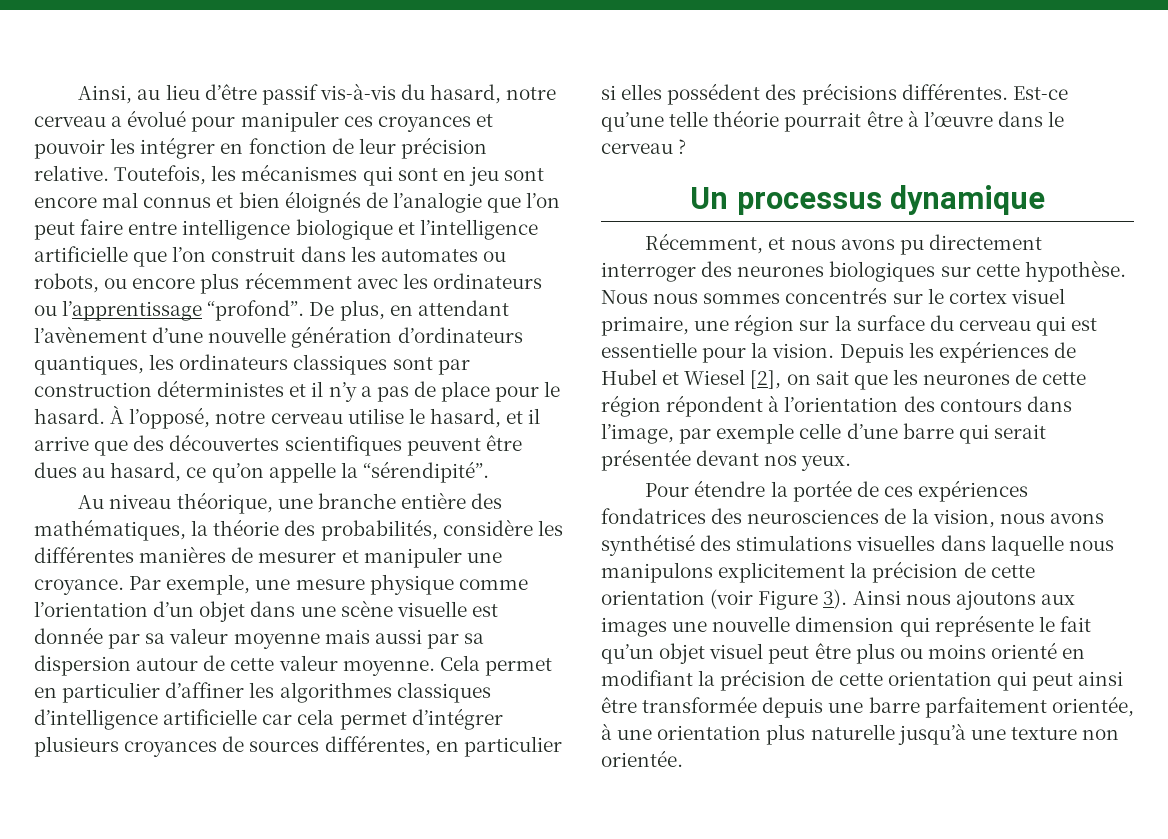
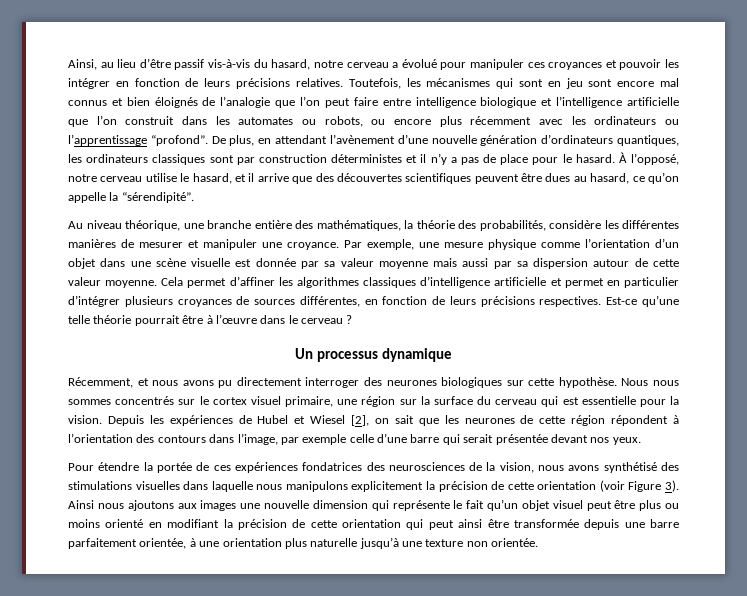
- Ainsi, au lieu d’être passif vis-à-vis du hasard, notre cerveau a évolué pour manipuler ces croyances et pouvoir les intégrer en fonction de leur précision relative.
+ Ainsi, au lieu d’être passif vis-à-vis du hasard, notre cerveau a évolué pour manipuler ces croyances et pouvoir les intégrer en fonction de leurs précisions relatives.
- Cela permet en particulier d’affiner les algorithmes classiques d’intelligence artificielle car cela permet d’intégrer plusieurs croyances de sources différentes, en particulier si elles possédent des précisions différentes.
+ Cela permet d’affiner les algorithmes classiques d’intelligence artificielle et permet en particulier d’intégrer plusieurs croyances de sources différentes, en fonction de leurs précisions respectives.

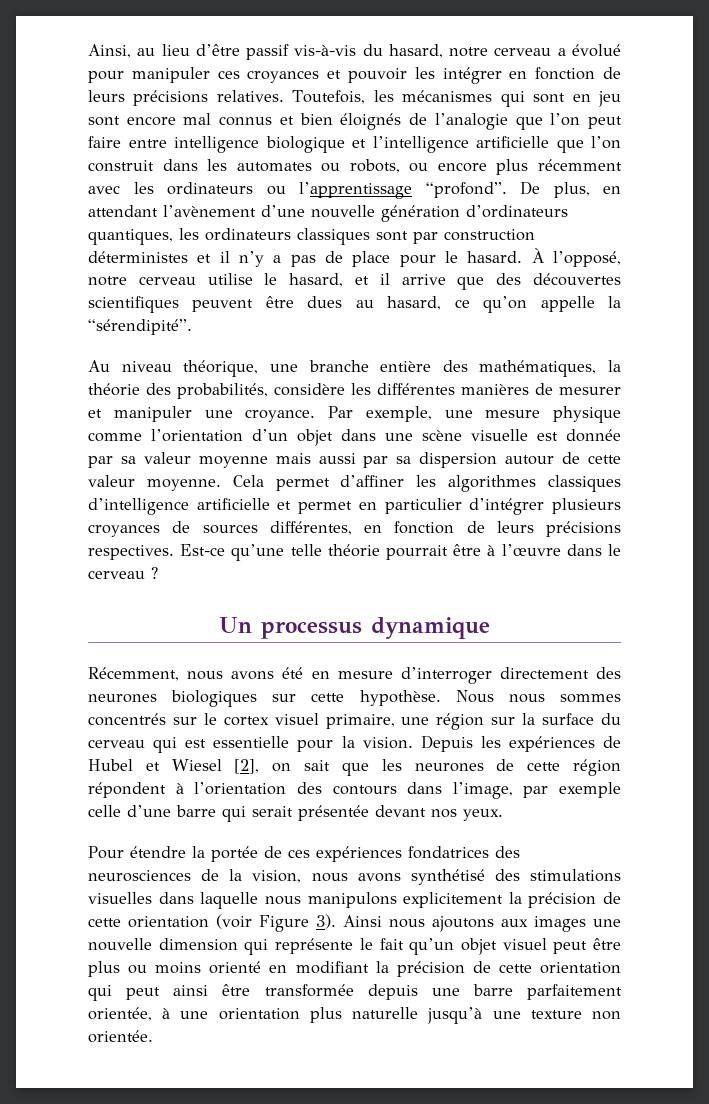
- Récemment, et nous avons pu directement interroger des neurones biologiques sur cette hypothèse.
+ Récemment, nous avons été en mesure d’interroger directement des neurones biologiques sur cette hypothèse.

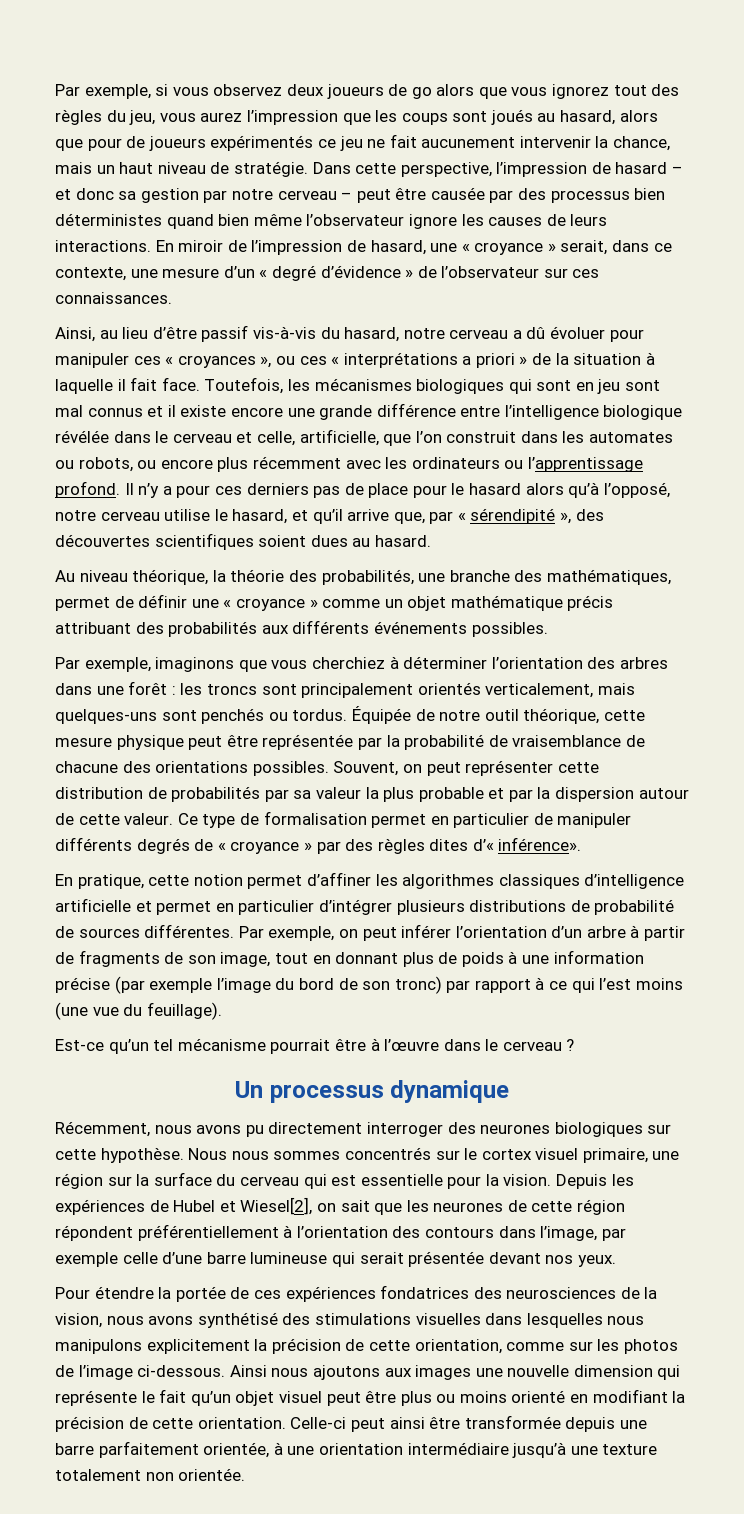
+ Par exemple, si vous observez deux joueurs de go alors que vous ignorez tout des règles du jeu, vous aurez l’impression que les coups sont joués au hasard, alors que pour de joueurs expérimentés ce jeu ne fait aucunement intervenir la chance, mais un haut niveau de stratégie. Dans cette perspective, l’impression de hasard – et donc sa gestion par notre cerveau – peut être causée par des processus bien déterministes quand bien même l’observateur ignore les causes de leurs interactions. En miroir de l’impression de hasard, une « croyance » serait, dans ce contexte, une mesure d’un « degré d’évidence » de l’observateur sur ces connaissances.
- Ainsi, au lieu d’être passif vis-à-vis du hasard, notre cerveau a évolué pour manipuler ces croyances et pouvoir les intégrer en fonction de leurs précisions relatives.
+ Ainsi, au lieu d’être passif vis-à-vis du hasard, notre cerveau a dû évoluer pour manipuler ces « croyances », ou ces « interprétations a priori » de la situation à laquelle il fait face.
- Toutefois, les mécanismes qui sont en jeu sont encore mal connus et bien éloignés de l’analogie que l’on peut faire entre intelligence biologique et l’intelligence artificielle que l’on construit dans les automates ou robots, ou encore plus récemment avec les ordinateurs ou l’apprentissage “profond”. De plus, en attendant l’avènement d’une nouvelle génération d’ordinateurs quantiques, les ordinateurs classiques sont par construction déterministes et il n’y a pas de place pour le hasard. À l’opposé, notre cerveau utilise le hasard, et il arrive que des découvertes scientifiques peuvent être dues au hasard, ce qu’on appelle la “sérendipité”.
- Au niveau théorique, une branche entière des mathématiques, la théorie des probabilités, considère les différentes manières de mesurer et manipuler une croyance. Par exemple, une mesure physique comme l’orientation d’un objet dans une scène visuelle est donnée par sa valeur moyenne mais aussi par sa dispersion autour de cette valeur moyenne. Cela permet d’affiner les algorithmes classiques d’intelligence artificielle et permet en particulier d’intégrer plusieurs croyances de sources différentes, en fonction de leurs précisions respectives. Est-ce qu’une telle théorie pourrait être à l’œuvre dans le cerveau ?
+ Toutefois, les mécanismes biologiques qui sont en jeu sont mal connus et il existe encore une grande différence entre l’intelligence biologique révélée dans le cerveau et celle, artificielle, que l’on construit dans les automates ou robots, ou encore plus récemment avec les ordinateurs ou l’apprentissage profond. Il n’y a pour ces derniers pas de place pour le hasard alors qu’à l’opposé, notre cerveau utilise le hasard, et qu’il arrive que, par « sérendipité », des découvertes scientifiques soient dues au hasard.
+ Au niveau théorique, la théorie des probabilités, une branche des mathématiques, permet de définir une « croyance » comme un objet mathématique précis attribuant des probabilités aux différents événements possibles.
+ Par exemple, imaginons que vous cherchiez à déterminer l’orientation des arbres dans une forêt : les troncs sont principalement orientés verticalement, mais quelques-uns sont penchés ou tordus. Équipée de notre outil théorique, cette mesure physique peut être représentée par la probabilité de vraisemblance de chacune des orientations possibles. Souvent, on peut représenter cette distribution de probabilités par sa valeur la plus probable et par la dispersion autour de cette valeur. Ce type de formalisation permet en particulier de manipuler différents degrés de « croyance » par des règles dites d’« inférence».
+ En pratique, cette notion permet d’affiner les algorithmes classiques d’intelligence artificielle et permet en particulier d’intégrer plusieurs distributions de probabilité de sources différentes. Par exemple, on peut inférer l’orientation d’un arbre à partir de fragments de son image, tout en donnant plus de poids à une information précise (par exemple l’image du bord de son tronc) par rapport à ce qui l’est moins (une vue du feuillage).
+ Est-ce qu’un tel mécanisme pourrait être à l’œuvre dans le cerveau ?
- Récemment, nous avons été en mesure d’interroger directement des neurones biologiques sur cette hypothèse.
+ Récemment, nous avons pu directement interroger des neurones biologiques sur cette hypothèse.
- Depuis les expériences de Hubel et Wiesel [2], on sait que les neurones de cette région répondent à l’orientation des contours dans l’image, par exemple celle d’une barre qui serait présentée devant nos yeux.
+ Depuis les expériences de Hubel et Wiesel[2], on sait que les neurones de cette région répondent préférentiellement à l’orientation des contours dans l’image, par exemple celle d’une barre lumineuse qui serait présentée devant nos yeux.
- Pour étendre la portée de ces expériences fondatrices des neurosciences de la vision, nous avons synthétisé des stimulations visuelles dans laquelle nous manipulons explicitement la précision de cette orientation (voir Figure 3).
+ Pour étendre la portée de ces expériences fondatrices des neurosciences de la vision, nous avons synthétisé des stimulations visuelles dans lesquelles nous manipulons explicitement la précision de cette orientation, comme sur les photos de l’image ci-dessous.
- Ainsi nous ajoutons aux images une nouvelle dimension qui représente le fait qu’un objet visuel peut être plus ou moins orienté en modifiant la précision de cette orientation qui peut ainsi être transformée depuis une barre parfaitement orientée, à une orientation plus naturelle jusqu’à une texture non orientée.
+ Ainsi nous ajoutons aux images une nouvelle dimension qui représente le fait qu’un objet visuel peut être plus ou moins orienté en modifiant la précision de cette orientation. Celle-ci peut ainsi être transformée depuis une barre parfaitement orientée, à une orientation intermédiaire jusqu’à une texture totalement non orientée.

